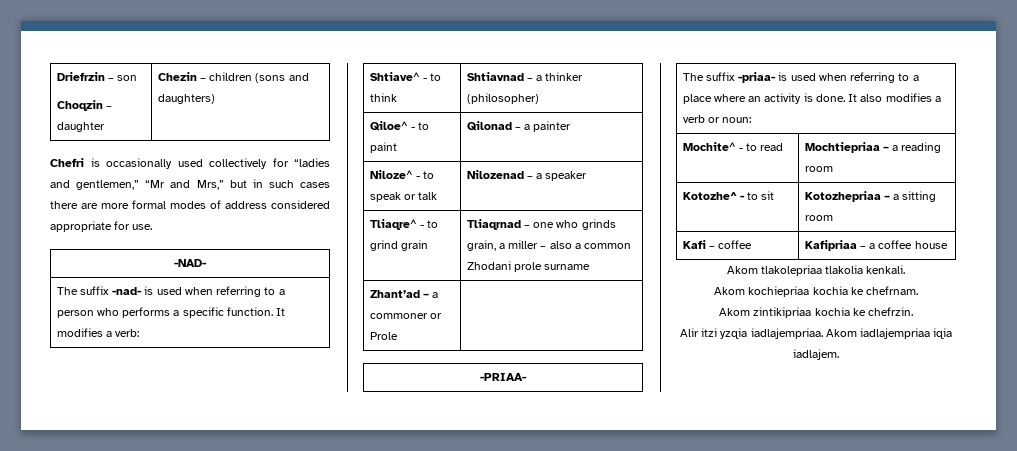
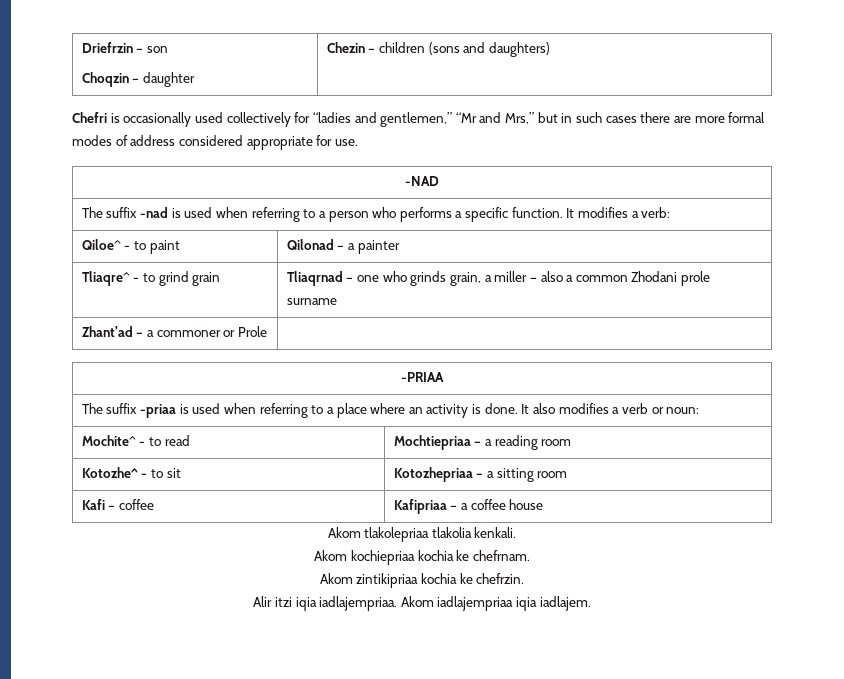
- -NAD-
- The suffix -nad- is used when referring to a person who performs a specific function. It modifies a verb:
+ -NAD
+ The suffix -nad is used when referring to a person who performs a specific function. It modifies a verb:
- Shtiave^ - to think | Shtiavnad – a thinker (philosopher)
- Niloze^ - to speak or talk | Nilozenad – a speaker
- -PRIAA-
- The suffix -priaa- is used when referring to a place where an activity is done. It also modifies a verb or noun:
+ -PRIAA
+ The suffix -priaa is used when referring to a place where an activity is done. It also modifies a verb or noun:
- Alir itzi yzqia iadlajempriaa.
+ Alir itzi iqia iadlajempriaa.

